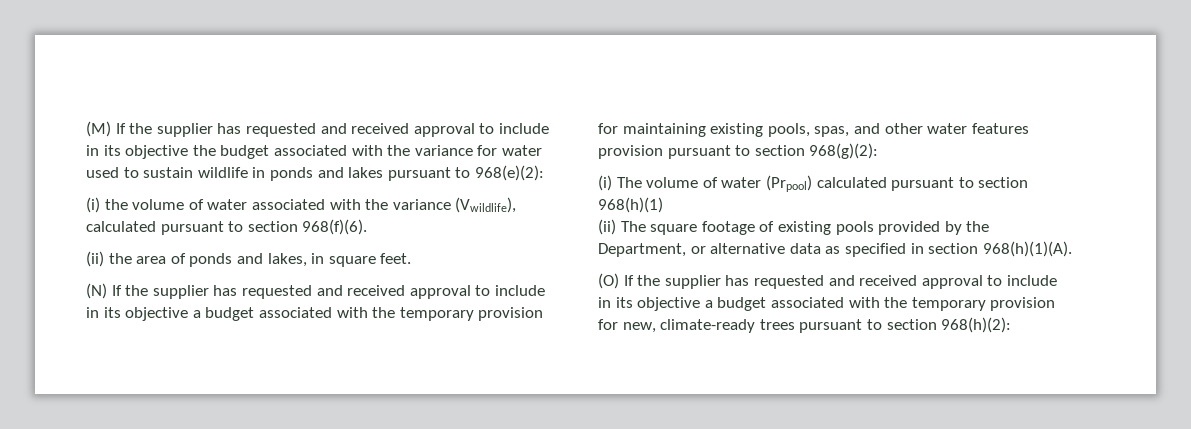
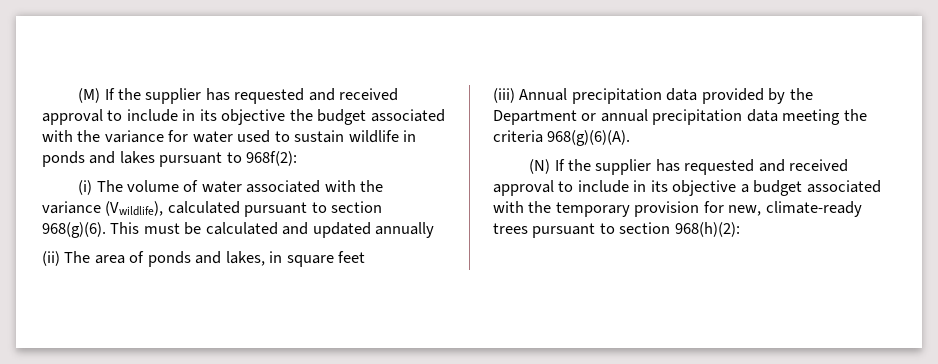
- (M) If the supplier has requested and received approval to include in its objective the budget associated with the variance for water used to sustain wildlife in ponds and lakes pursuant to 968(e)(2):
- (i) the volume of water associated with the variance (Vwildlife), calculated pursuant to section 968(f)(6).
- (ii) the area of ponds and lakes, in square feet.
- (N) If the supplier has requested and received approval to include in its objective a budget associated with the temporary provision for maintaining existing pools, spas, and other water features provision pursuant to section 968(g)(2):
- (i) The volume of water (Prpool) calculated pursuant to section 968(h)(1)
- (ii) The square footage of existing pools provided by the Department, or alternative data as specified in section 968(h)(1)(A).
- (O) If the supplier has requested and received approval to include in its objective a budget associated with the temporary provision for new, climate-ready trees pursuant to section 968(h)(2):
+ (M) If the supplier has requested and received approval to include in its objective the budget associated with the variance for water used to sustain wildlife in ponds and lakes pursuant to 968f(2):
+ (i) The volume of water associated with the variance (Vwildlife), calculated pursuant to section 968(g)(6). This must be calculated and updated annually
+ (ii) The area of ponds and lakes, in square feet
+ (iii) Annual precipitation data provided by the Department or annual precipitation data meeting the criteria 968(g)(6)(A).
+ (N) If the supplier has requested and received approval to include in its objective a budget associated with the temporary provision for new, climate-ready trees pursuant to section 968(h)(2):

